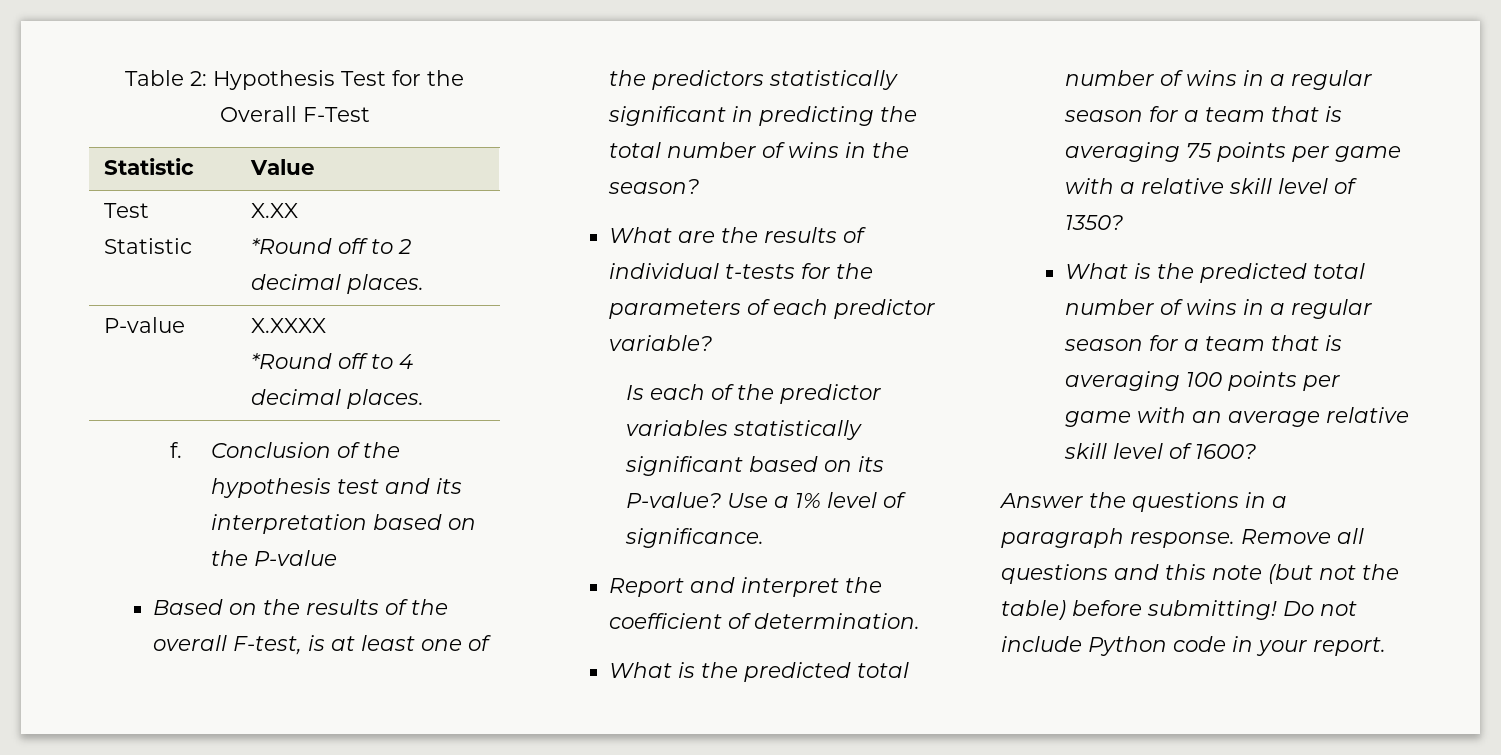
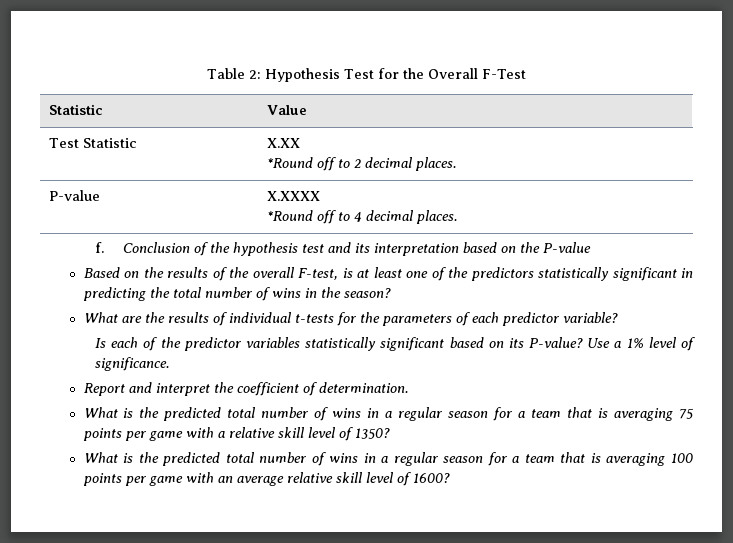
- Answer the questions in a paragraph response. Remove all questions and this note (but not the table) before submitting! Do not include Python code in your report.

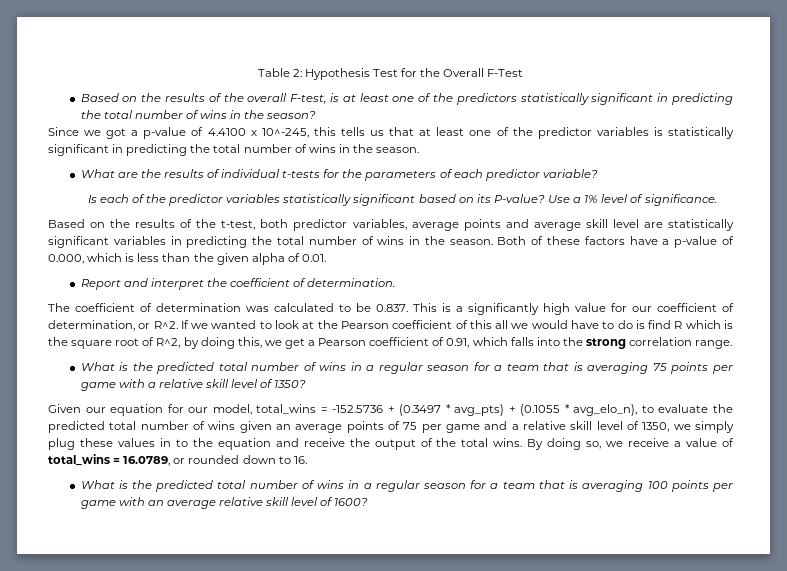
- Statistic | Value
- Test Statistic | X.XX
- *Round off to 2 decimal places.
- P-value | X.XXXX
- *Round off to 4 decimal places.
- f. Conclusion of the hypothesis test and its interpretation based on the P-value
+ Since we got a p-value of 4.4100 x 10^-245, this tells us that at least one of the predictor variables is statistically significant in predicting the total number of wins in the season.
+ Based on the results of the t-test, both predictor variables, average points and average skill level are statistically significant variables in predicting the total number of wins in the season. Both of these factors have a p-value of 0.000, which is less than the given alpha of 0.01.
+ The coefficient of determination was calculated to be 0.837. This is a significantly high value for our coefficient of determination, or R^2. If we wanted to look at the Pearson coefficient of this all we would have to do is find R which is the square root of R^2, by doing this, we get a Pearson coefficient of 0.91, which falls into the strong correlation range.
+ Given our equation for our model, total_wins = -152.5736 + (0.3497 * avg_pts) + (0.1055 * avg_elo_n), to evaluate the predicted total number of wins given an average points of 75 per game and a relative skill level of 1350, we simply plug these values in to the equation and receive the output of the total wins. By doing so, we receive a value of total_wins = 16.0789, or rounded down to 16.

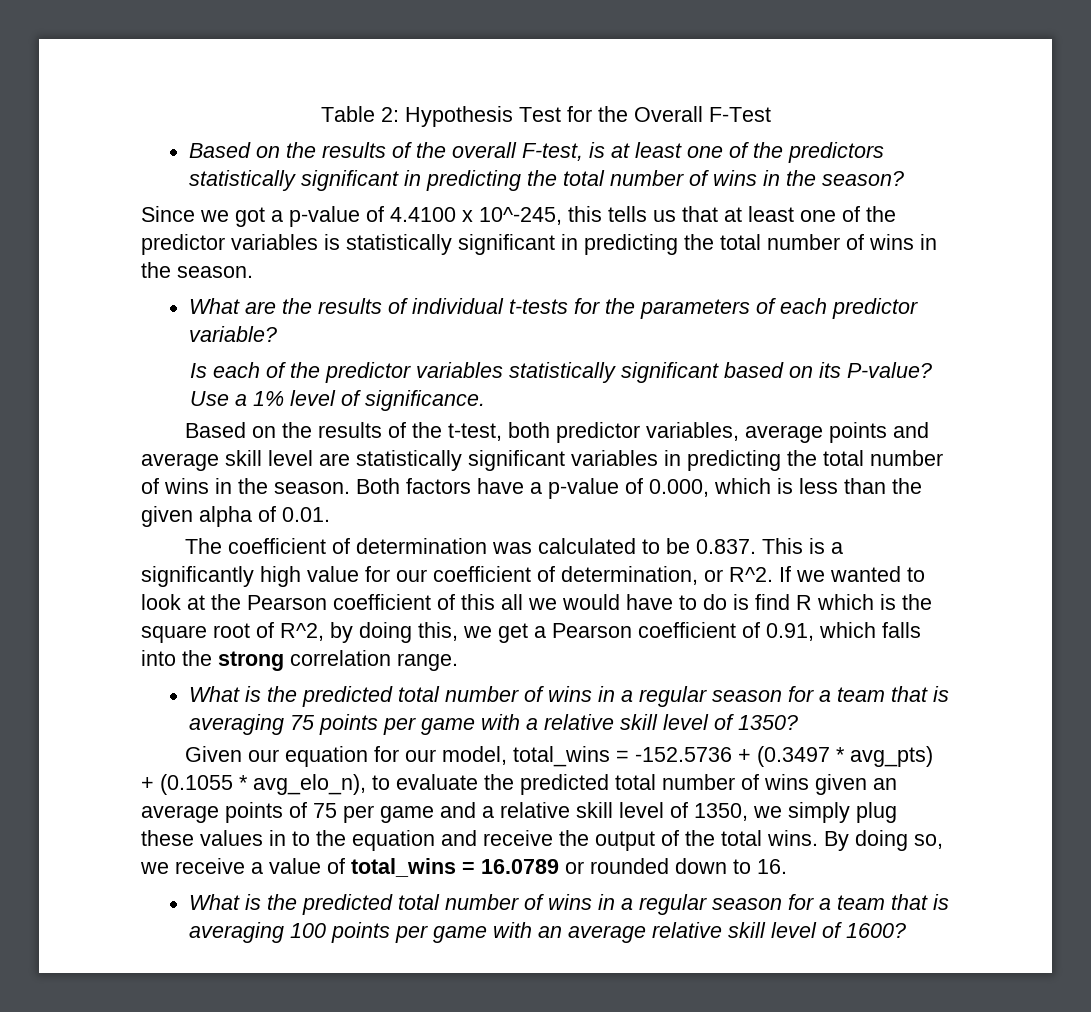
- Both of these factors have a p-value of 0.000, which is less than the given alpha of 0.01.
+ Both factors have a p-value of 0.000, which is less than the given alpha of 0.01.
- Report and interpret the coefficient of determination.
- By doing so, we receive a value of total_wins = 16.0789, or rounded down to 16.
+ By doing so, we receive a value of total_wins = 16.0789 or rounded down to 16.

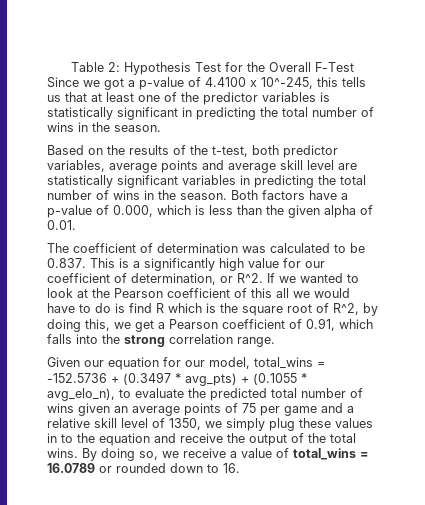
- Based on the results of the overall F-test, is at least one of the predictors statistically significant in predicting the total number of wins in the season?
- What are the results of individual t-tests for the parameters of each predictor variable?
- Is each of the predictor variables statistically significant based on its P-value? Use a 1% level of significance.
- What is the predicted total number of wins in a regular season for a team that is averaging 75 points per game with a relative skill level of 1350?
- What is the predicted total number of wins in a regular season for a team that is averaging 100 points per game with an average relative skill level of 1600?

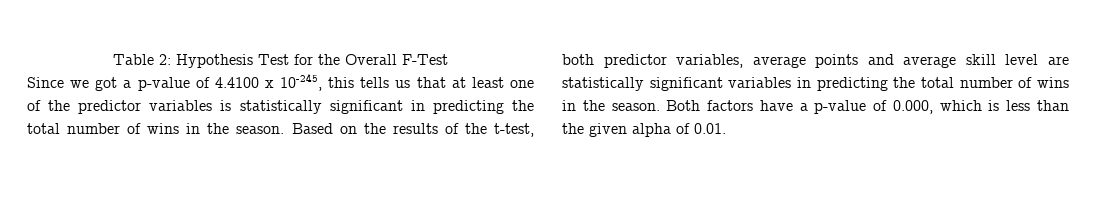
- Since we got a p-value of 4.4100 x 10^-245, this tells us that at least one of the predictor variables is statistically significant in predicting the total number of wins in the season.
- Based on the results of the t-test, both predictor variables, average points and average skill level are statistically significant variables in predicting the total number of wins in the season.
+ Since we got a p-value of 4.4100 x 10-245, this tells us that at least one of the predictor variables is statistically significant in predicting the total number of wins in the season. Based on the results of the t-test, both predictor variables, average points and average skill level are statistically significant variables in predicting the total number of wins in the season.
- The coefficient of determination was calculated to be 0.837. This is a significantly high value for our coefficient of determination, or R^2. If we wanted to look at the Pearson coefficient of this all we would have to do is find R which is the square root of R^2, by doing this, we get a Pearson coefficient of 0.91, which falls into the strong correlation range.
- Given our equation for our model, total_wins = -152.5736 + (0.3497 * avg_pts) + (0.1055 * avg_elo_n), to evaluate the predicted total number of wins given an average points of 75 per game and a relative skill level of 1350, we simply plug these values in to the equation and receive the output of the total wins. By doing so, we receive a value of total_wins = 16.0789 or rounded down to 16.

